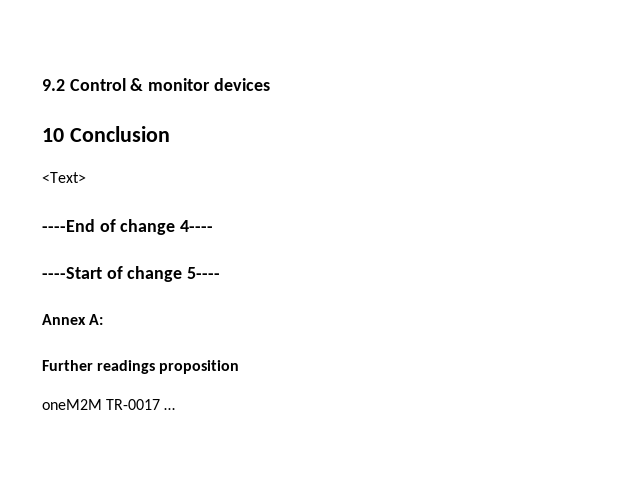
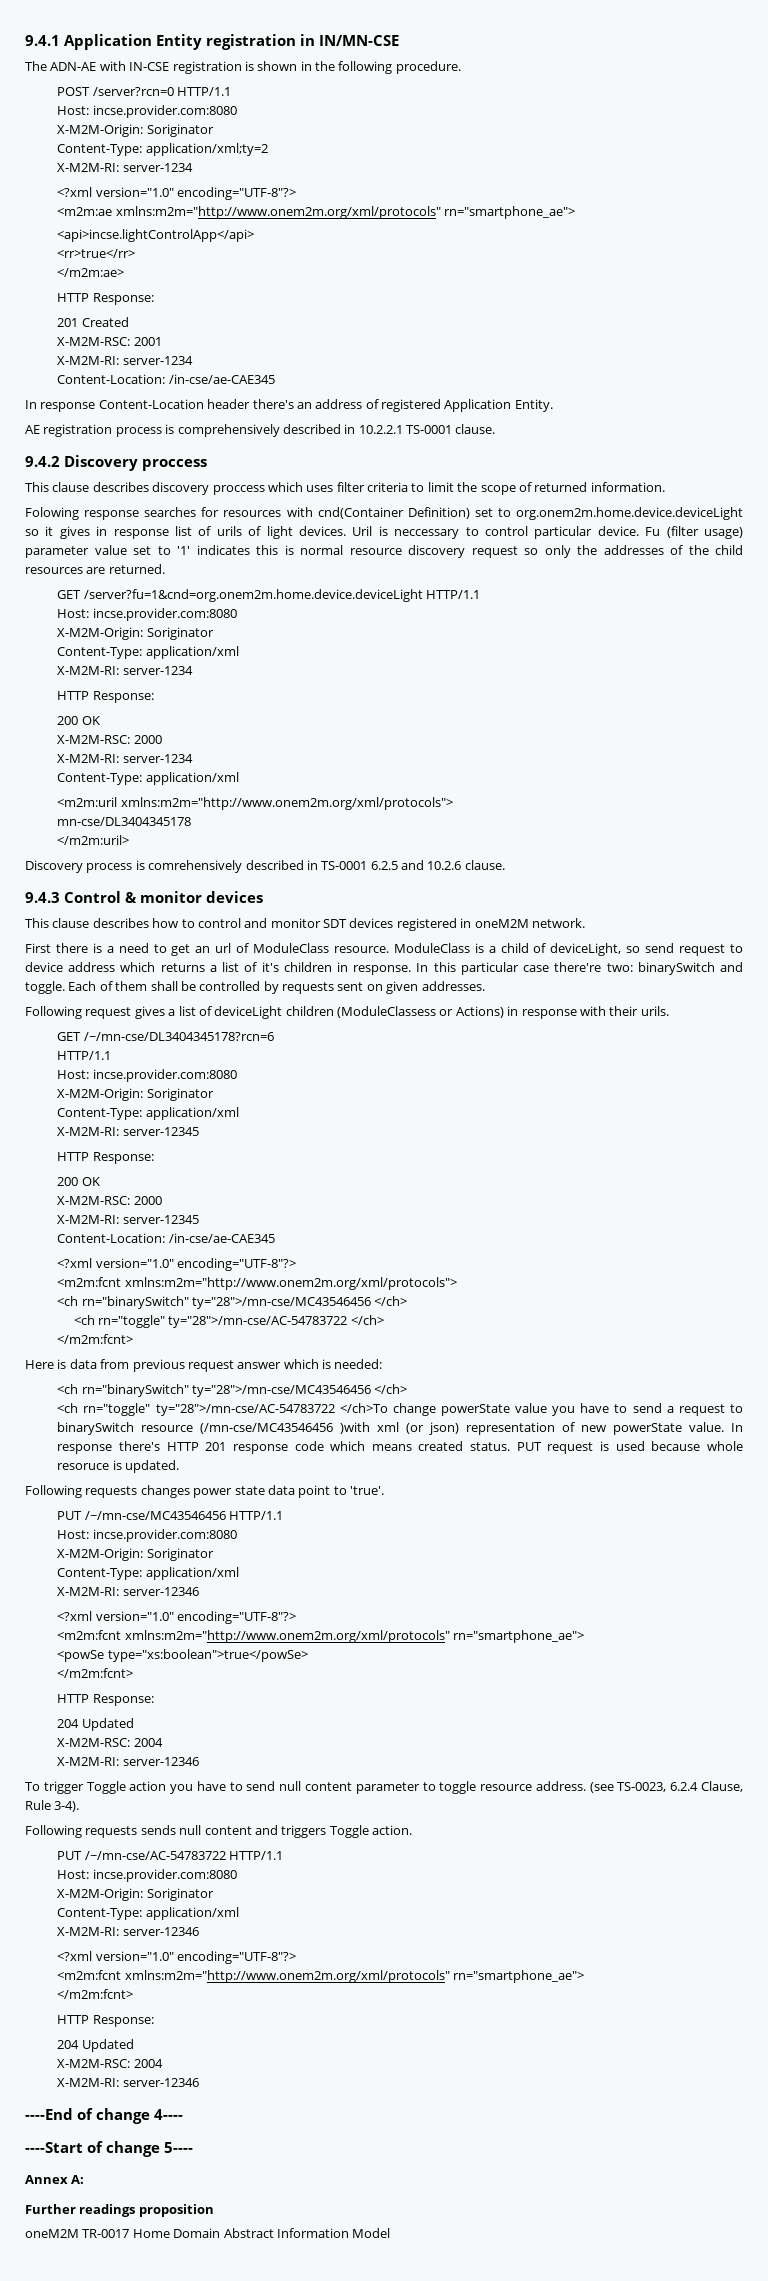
- 9.2 Control & monitor devices
- 10 Conclusion
- <Text>
+ 9.4.1 Application Entity registration in IN/MN-CSE
+ The ADN-AE with IN-CSE registration is shown in the following procedure.
+ POST /server?rcn=0 HTTP/1.1
+ Host: incse.provider.com:8080
+ X-M2M-Origin: Soriginator
+ Content-Type: application/xml;ty=2
+ X-M2M-RI: server-1234
+ <?xml version="1.0" encoding="UTF-8"?>
+ <m2m:ae xmlns:m2m="http://www.onem2m.org/xml/protocols" rn="smartphone_ae">
+ <api>incse.lightControlApp</api>
+ <rr>true</rr>
+ </m2m:ae>
+ HTTP Response:
+ 201 Created
+ X-M2M-RSC: 2001
+ X-M2M-RI: server-1234
+ Content-Location: /in-cse/ae-CAE345
+ In response Content-Location header there's an address of registered Application Entity.
+ AE registration process is comprehensively described in 10.2.2.1 TS-0001 clause.
+ 9.4.2 Discovery proccess
+ This clause describes discovery proccess which uses filter criteria to limit the scope of returned information.
+ Folowing response searches for resources with cnd(Container Definition) set to org.onem2m.home.device.deviceLight so it gives in response list of urils of light devices. Uril is neccessary to control particular device. Fu (filter usage) parameter value set to '1' indicates this is normal resource discovery request so only the addresses of the child resources are returned.
+ GET /server?fu=1&cnd=org.onem2m.home.device.deviceLight HTTP/1.1
+ Host: incse.provider.com:8080
+ X-M2M-Origin: Soriginator
+ Content-Type: application/xml
+ X-M2M-RI: server-1234
+ HTTP Response:
+ 200 OK
+ X-M2M-RSC: 2000
+ X-M2M-RI: server-1234
+ Content-Type: application/xml
+ <m2m:uril xmlns:m2m="http://www.onem2m.org/xml/protocols">
+ mn-cse/DL3404345178
+ </m2m:uril>
+ Discovery process is comrehensively described in TS-0001 6.2.5 and 10.2.6 clause.
+ 9.4.3 Control & monitor devices
+ This clause describes how to control and monitor SDT devices registered in oneM2M network.
+ First there is a need to get an url of ModuleClass resource. ModuleClass is a child of deviceLight, so send request to device address which returns a list of it's children in response. In this particular case there're two: binarySwitch and toggle. Each of them shall be controlled by requests sent on given addresses.
+ Following request gives a list of deviceLight children (ModuleClassess or Actions) in response with their urils.
+ GET /~/mn-cse/DL3404345178?rcn=6
+ HTTP/1.1
+ Host: incse.provider.com:8080
+ X-M2M-Origin: Soriginator
+ Content-Type: application/xml
+ X-M2M-RI: server-12345
+ HTTP Response:
+ 200 OK
+ X-M2M-RSC: 2000
+ X-M2M-RI: server-12345
+ Content-Location: /in-cse/ae-CAE345
+ <?xml version="1.0" encoding="UTF-8"?>
+ <m2m:fcnt xmlns:m2m="http://www.onem2m.org/xml/protocols">
+ <ch rn="binarySwitch" ty="28">/mn-cse/MC43546456 </ch>
+ <ch rn="toggle" ty="28">/mn-cse/AC-54783722 </ch>
+ </m2m:fcnt>
+ Here is data from previous request answer which is needed:
+ <ch rn="binarySwitch" ty="28">/mn-cse/MC43546456 </ch>
+ <ch rn="toggle" ty="28">/mn-cse/AC-54783722 </ch>To change powerState value you have to send a request to binarySwitch resource (/mn-cse/MC43546456 )with xml (or json) representation of new powerState value. In response there's HTTP 201 response code which means created status. PUT request is used because whole resoruce is updated.
+ Following requests changes power state data point to 'true'.
+ PUT /~/mn-cse/MC43546456 HTTP/1.1
+ Host: incse.provider.com:8080
+ X-M2M-Origin: Soriginator
+ Content-Type: application/xml
+ X-M2M-RI: server-12346
+ <?xml version="1.0" encoding="UTF-8"?>
+ <m2m:fcnt xmlns:m2m="http://www.onem2m.org/xml/protocols" rn="smartphone_ae">
+ <powSe type="xs:boolean">true</powSe>
+ </m2m:fcnt>
+ HTTP Response:
+ 204 Updated
+ X-M2M-RSC: 2004
+ X-M2M-RI: server-12346
+ To trigger Toggle action you have to send null content parameter to toggle resource address. (see TS-0023, 6.2.4 Clause, Rule 3-4).
+ Following requests sends null content and triggers Toggle action.
+ PUT /~/mn-cse/AC-54783722 HTTP/1.1
+ Host: incse.provider.com:8080
+ X-M2M-Origin: Soriginator
+ Content-Type: application/xml
+ X-M2M-RI: server-12346
+ <?xml version="1.0" encoding="UTF-8"?>
+ <m2m:fcnt xmlns:m2m="http://www.onem2m.org/xml/protocols" rn="smartphone_ae">
+ </m2m:fcnt>
+ HTTP Response:
+ 204 Updated
+ X-M2M-RSC: 2004
+ X-M2M-RI: server-12346
- oneM2M TR-0017 …
+ oneM2M TR-0017 Home Domain Abstract Information Model

